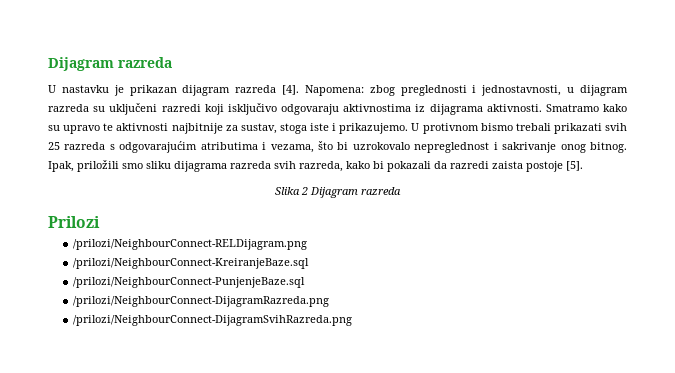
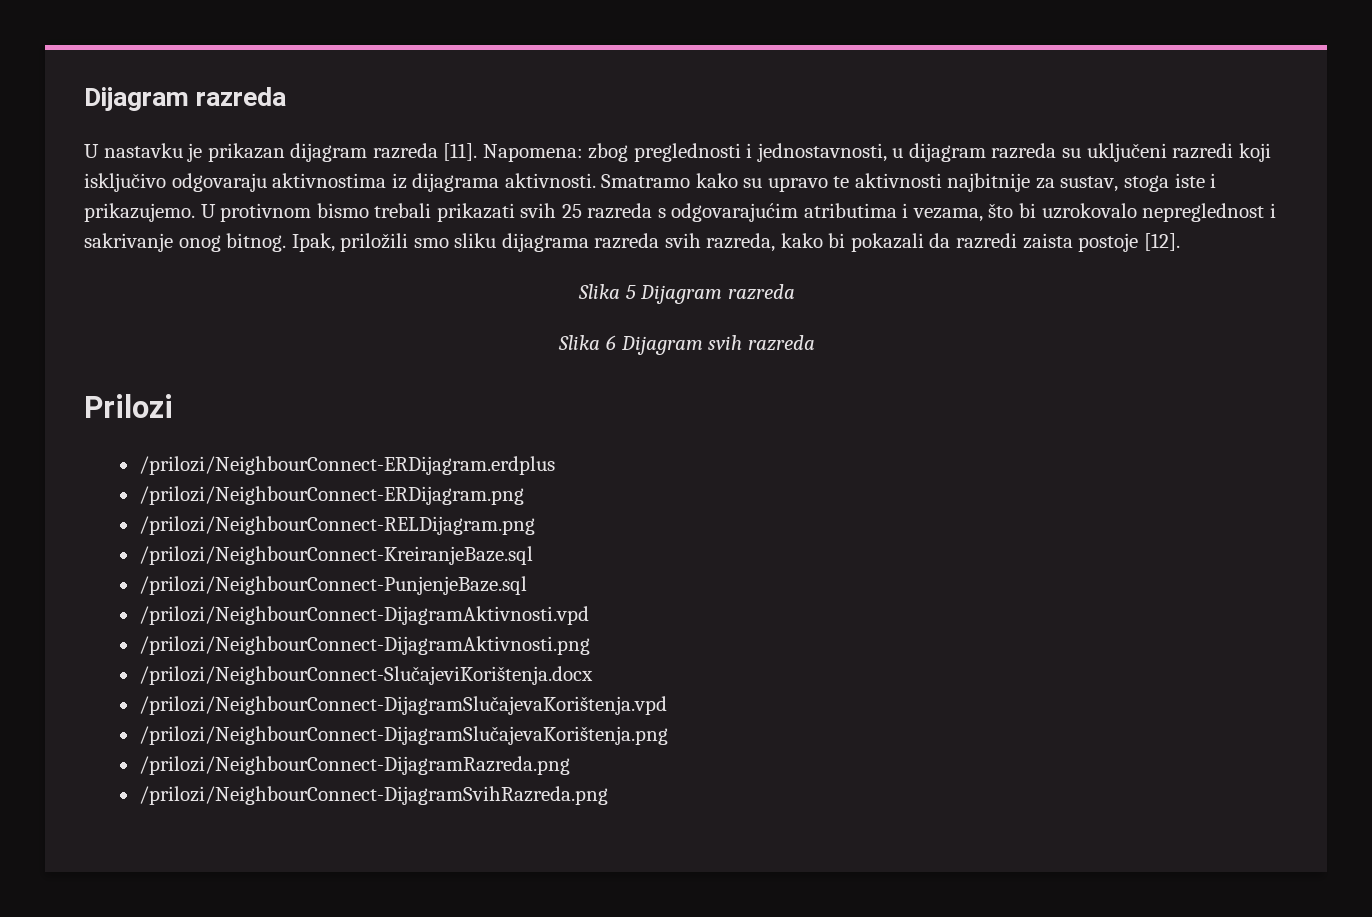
- U nastavku je prikazan dijagram razreda [4].
+ U nastavku je prikazan dijagram razreda [11].
- Ipak, priložili smo sliku dijagrama razreda svih razreda, kako bi pokazali da razredi zaista postoje [5].
- Slika 2 Dijagram razreda
+ Ipak, priložili smo sliku dijagrama razreda svih razreda, kako bi pokazali da razredi zaista postoje [12].
+ Slika 5 Dijagram razreda
+ Slika 6 Dijagram svih razreda
+ /prilozi/NeighbourConnect-ERDijagram.erdplus
+ /prilozi/NeighbourConnect-ERDijagram.png
+ /prilozi/NeighbourConnect-DijagramAktivnosti.vpd
+ /prilozi/NeighbourConnect-DijagramAktivnosti.png
+ /prilozi/NeighbourConnect-SlučajeviKorištenja.docx
+ /prilozi/NeighbourConnect-DijagramSlučajevaKorištenja.vpd
+ /prilozi/NeighbourConnect-DijagramSlučajevaKorištenja.png

